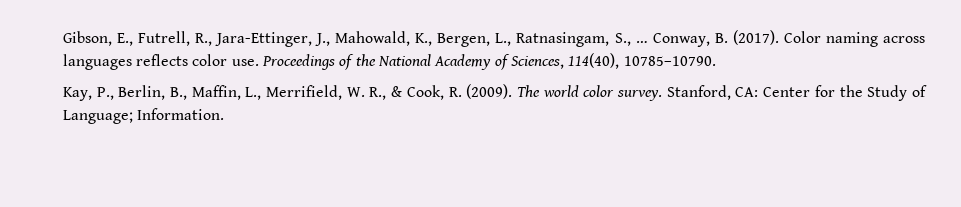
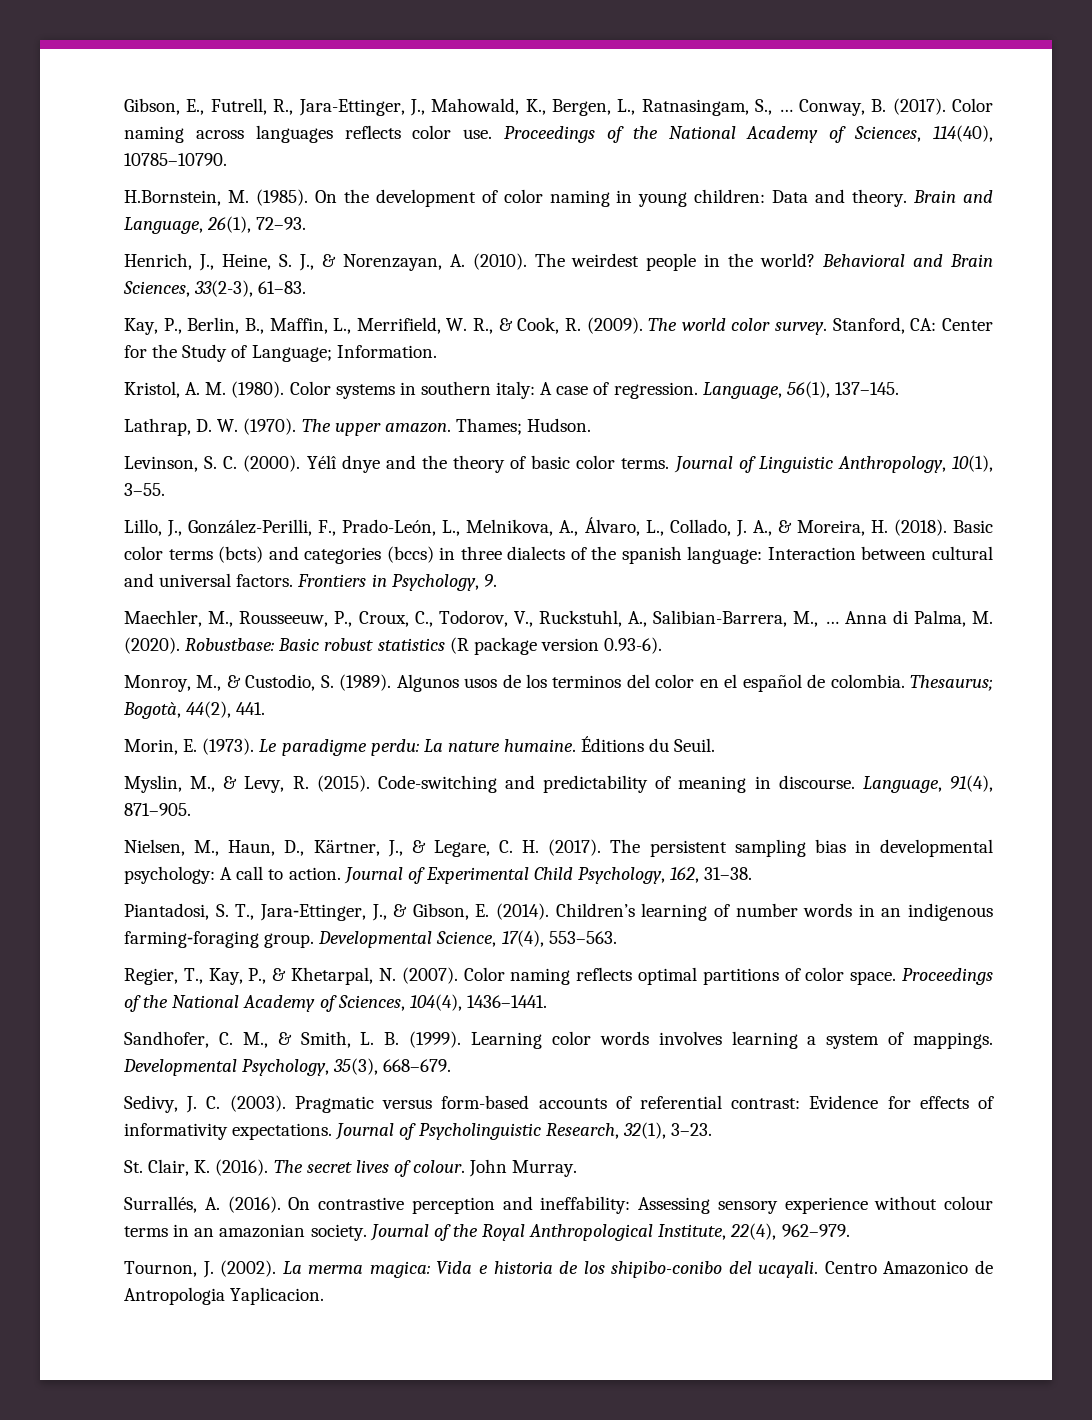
+ H.Bornstein, M. (1985). On the development of color naming in young children: Data and theory. Brain and Language, 26(1), 72–93.
+ Henrich, J., Heine, S. J., & Norenzayan, A. (2010). The weirdest people in the world? Behavioral and Brain Sciences, 33(2-3), 61–83.
+ Kristol, A. M. (1980). Color systems in southern italy: A case of regression. Language, 56(1), 137–145.
+ Lathrap, D. W. (1970). The upper amazon. Thames; Hudson.
+ Levinson, S. C. (2000). Yélî dnye and the theory of basic color terms. Journal of Linguistic Anthropology, 10(1), 3–55.
+ Lillo, J., González-Perilli, F., Prado-León, L., Melnikova, A., Álvaro, L., Collado, J. A., & Moreira, H. (2018). Basic color terms (bcts) and categories (bccs) in three dialects of the spanish language: Interaction between cultural and universal factors. Frontiers in Psychology, 9.
+ Maechler, M., Rousseeuw, P., Croux, C., Todorov, V., Ruckstuhl, A., Salibian-Barrera, M., … Anna di Palma, M. (2020). Robustbase: Basic robust statistics (R package version 0.93-6).
+ Monroy, M., & Custodio, S. (1989). Algunos usos de los terminos del color en el español de colombia. Thesaurus; Bogotà, 44(2), 441.
+ Morin, E. (1973). Le paradigme perdu: La nature humaine. Éditions du Seuil.
+ Myslin, M., & Levy, R. (2015). Code-switching and predictability of meaning in discourse. Language, 91(4), 871–905.
+ Nielsen, M., Haun, D., Kärtner, J., & Legare, C. H. (2017). The persistent sampling bias in developmental psychology: A call to action. Journal of Experimental Child Psychology, 162, 31–38.
+ Piantadosi, S. T., Jara‐Ettinger, J., & Gibson, E. (2014). Children’s learning of number words in an indigenous farming‐foraging group. Developmental Science, 17(4), 553–563.
+ Regier, T., Kay, P., & Khetarpal, N. (2007). Color naming reflects optimal partitions of color space. Proceedings of the National Academy of Sciences, 104(4), 1436–1441.
+ Sandhofer, C. M., & Smith, L. B. (1999). Learning color words involves learning a system of mappings. Developmental Psychology, 35(3), 668–679.
+ Sedivy, J. C. (2003). Pragmatic versus form-based accounts of referential contrast: Evidence for effects of informativity expectations. Journal of Psycholinguistic Research, 32(1), 3–23.
+ St. Clair, K. (2016). The secret lives of colour. John Murray.
+ Surrallés, A. (2016). On contrastive perception and ineffability: Assessing sensory experience without colour terms in an amazonian society. Journal of the Royal Anthropological Institute, 22(4), 962–979.
+ Tournon, J. (2002). La merma magica: Vida e historia de los shipibo-conibo del ucayali. Centro Amazonico de Antropologia Yaplicacion.

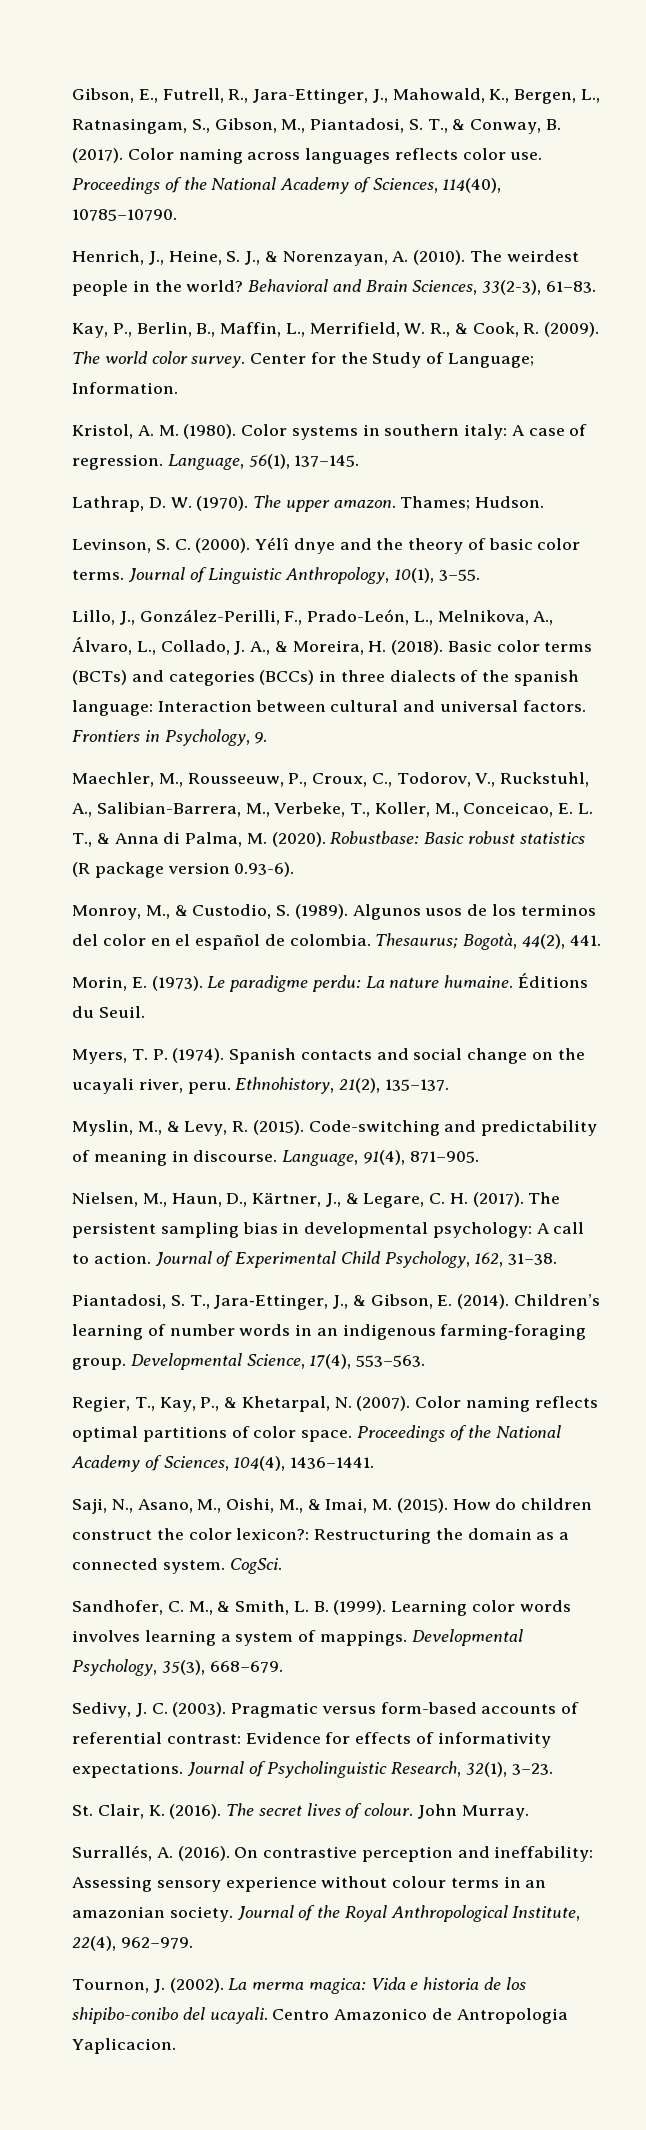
- Gibson, E., Futrell, R., Jara-Ettinger, J., Mahowald, K., Bergen, L., Ratnasingam, S., … Conway, B. (2017).
+ Gibson, E., Futrell, R., Jara-Ettinger, J., Mahowald, K., Bergen, L., Ratnasingam, S., Gibson, M., Piantadosi, S. T., & Conway, B. (2017).
- H.Bornstein, M. (1985). On the development of color naming in young children: Data and theory. Brain and Language, 26(1), 72–93.
- Stanford, CA: Center for the Study of Language; Information.
+ Center for the Study of Language; Information.
- Basic color terms (bcts) and categories (bccs) in three dialects of the spanish language: Interaction between cultural and universal factors.
+ Basic color terms (BCTs) and categories (BCCs) in three dialects of the spanish language: Interaction between cultural and universal factors.
- Maechler, M., Rousseeuw, P., Croux, C., Todorov, V., Ruckstuhl, A., Salibian-Barrera, M., … Anna di Palma, M. (2020).
+ Maechler, M., Rousseeuw, P., Croux, C., Todorov, V., Ruckstuhl, A., Salibian-Barrera, M., Verbeke, T., Koller, M., Conceicao, E. L. T., & Anna di Palma, M. (2020).
+ Myers, T. P. (1974). Spanish contacts and social change on the ucayali river, peru. Ethnohistory, 21(2), 135–137.
+ Saji, N., Asano, M., Oishi, M., & Imai, M. (2015). How do children construct the color lexicon?: Restructuring the domain as a connected system. CogSci.

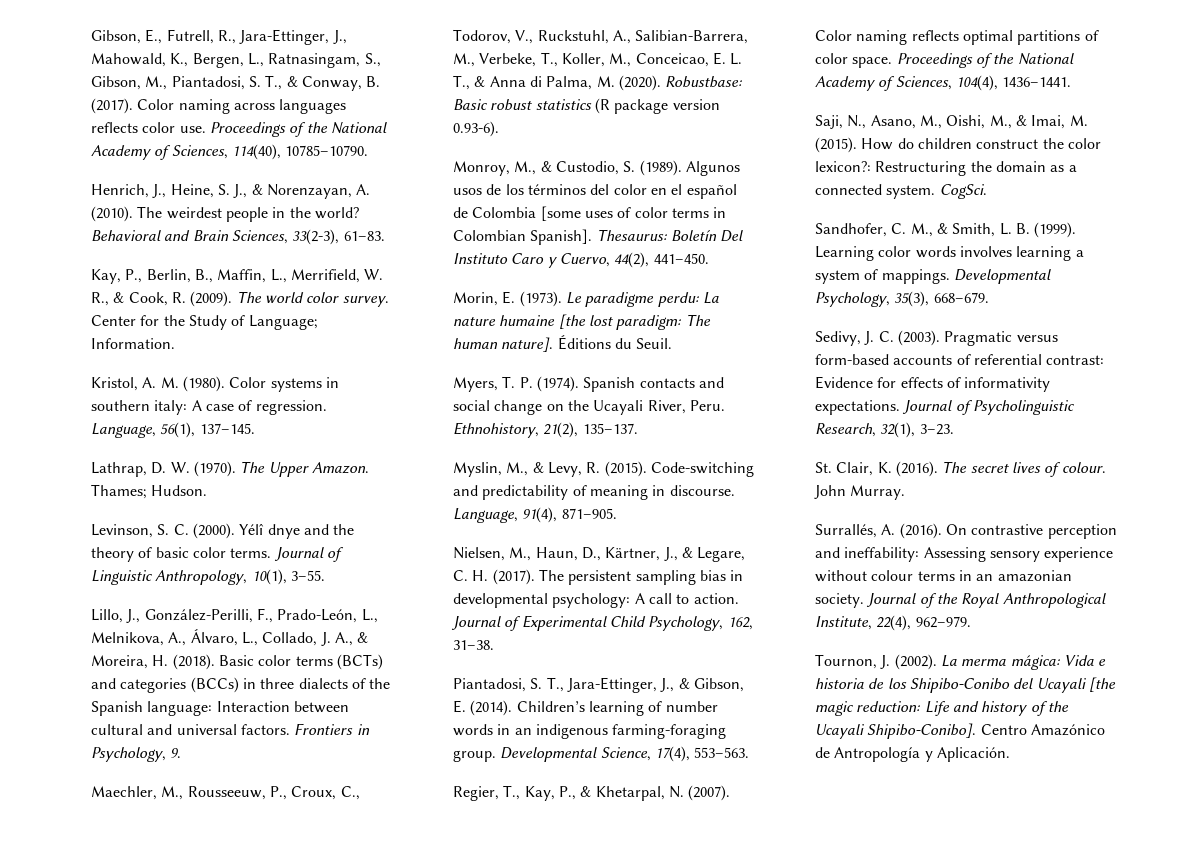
- The upper amazon.
+ The Upper Amazon.
- Basic color terms (BCTs) and categories (BCCs) in three dialects of the spanish language: Interaction between cultural and universal factors.
+ Basic color terms (BCTs) and categories (BCCs) in three dialects of the Spanish language: Interaction between cultural and universal factors.
- Algunos usos de los terminos del color en el español de colombia. Thesaurus; Bogotà, 44(2), 441.
+ Algunos usos de los términos del color en el español de Colombia [some uses of color terms in Colombian Spanish]. Thesaurus: Boletín Del Instituto Caro y Cuervo, 44(2), 441–450.
- Le paradigme perdu: La nature humaine.
+ Le paradigme perdu: La nature humaine [the lost paradigm: The human nature].
- Spanish contacts and social change on the ucayali river, peru.
+ Spanish contacts and social change on the Ucayali River, Peru.
- La merma magica: Vida e historia de los shipibo-conibo del ucayali. Centro Amazonico de Antropologia Yaplicacion.
+ La merma mágica: Vida e historia de los Shipibo-Conibo del Ucayali [the magic reduction: Life and history of the Ucayali Shipibo-Conibo]. Centro Amazónico de Antropología y Aplicación.

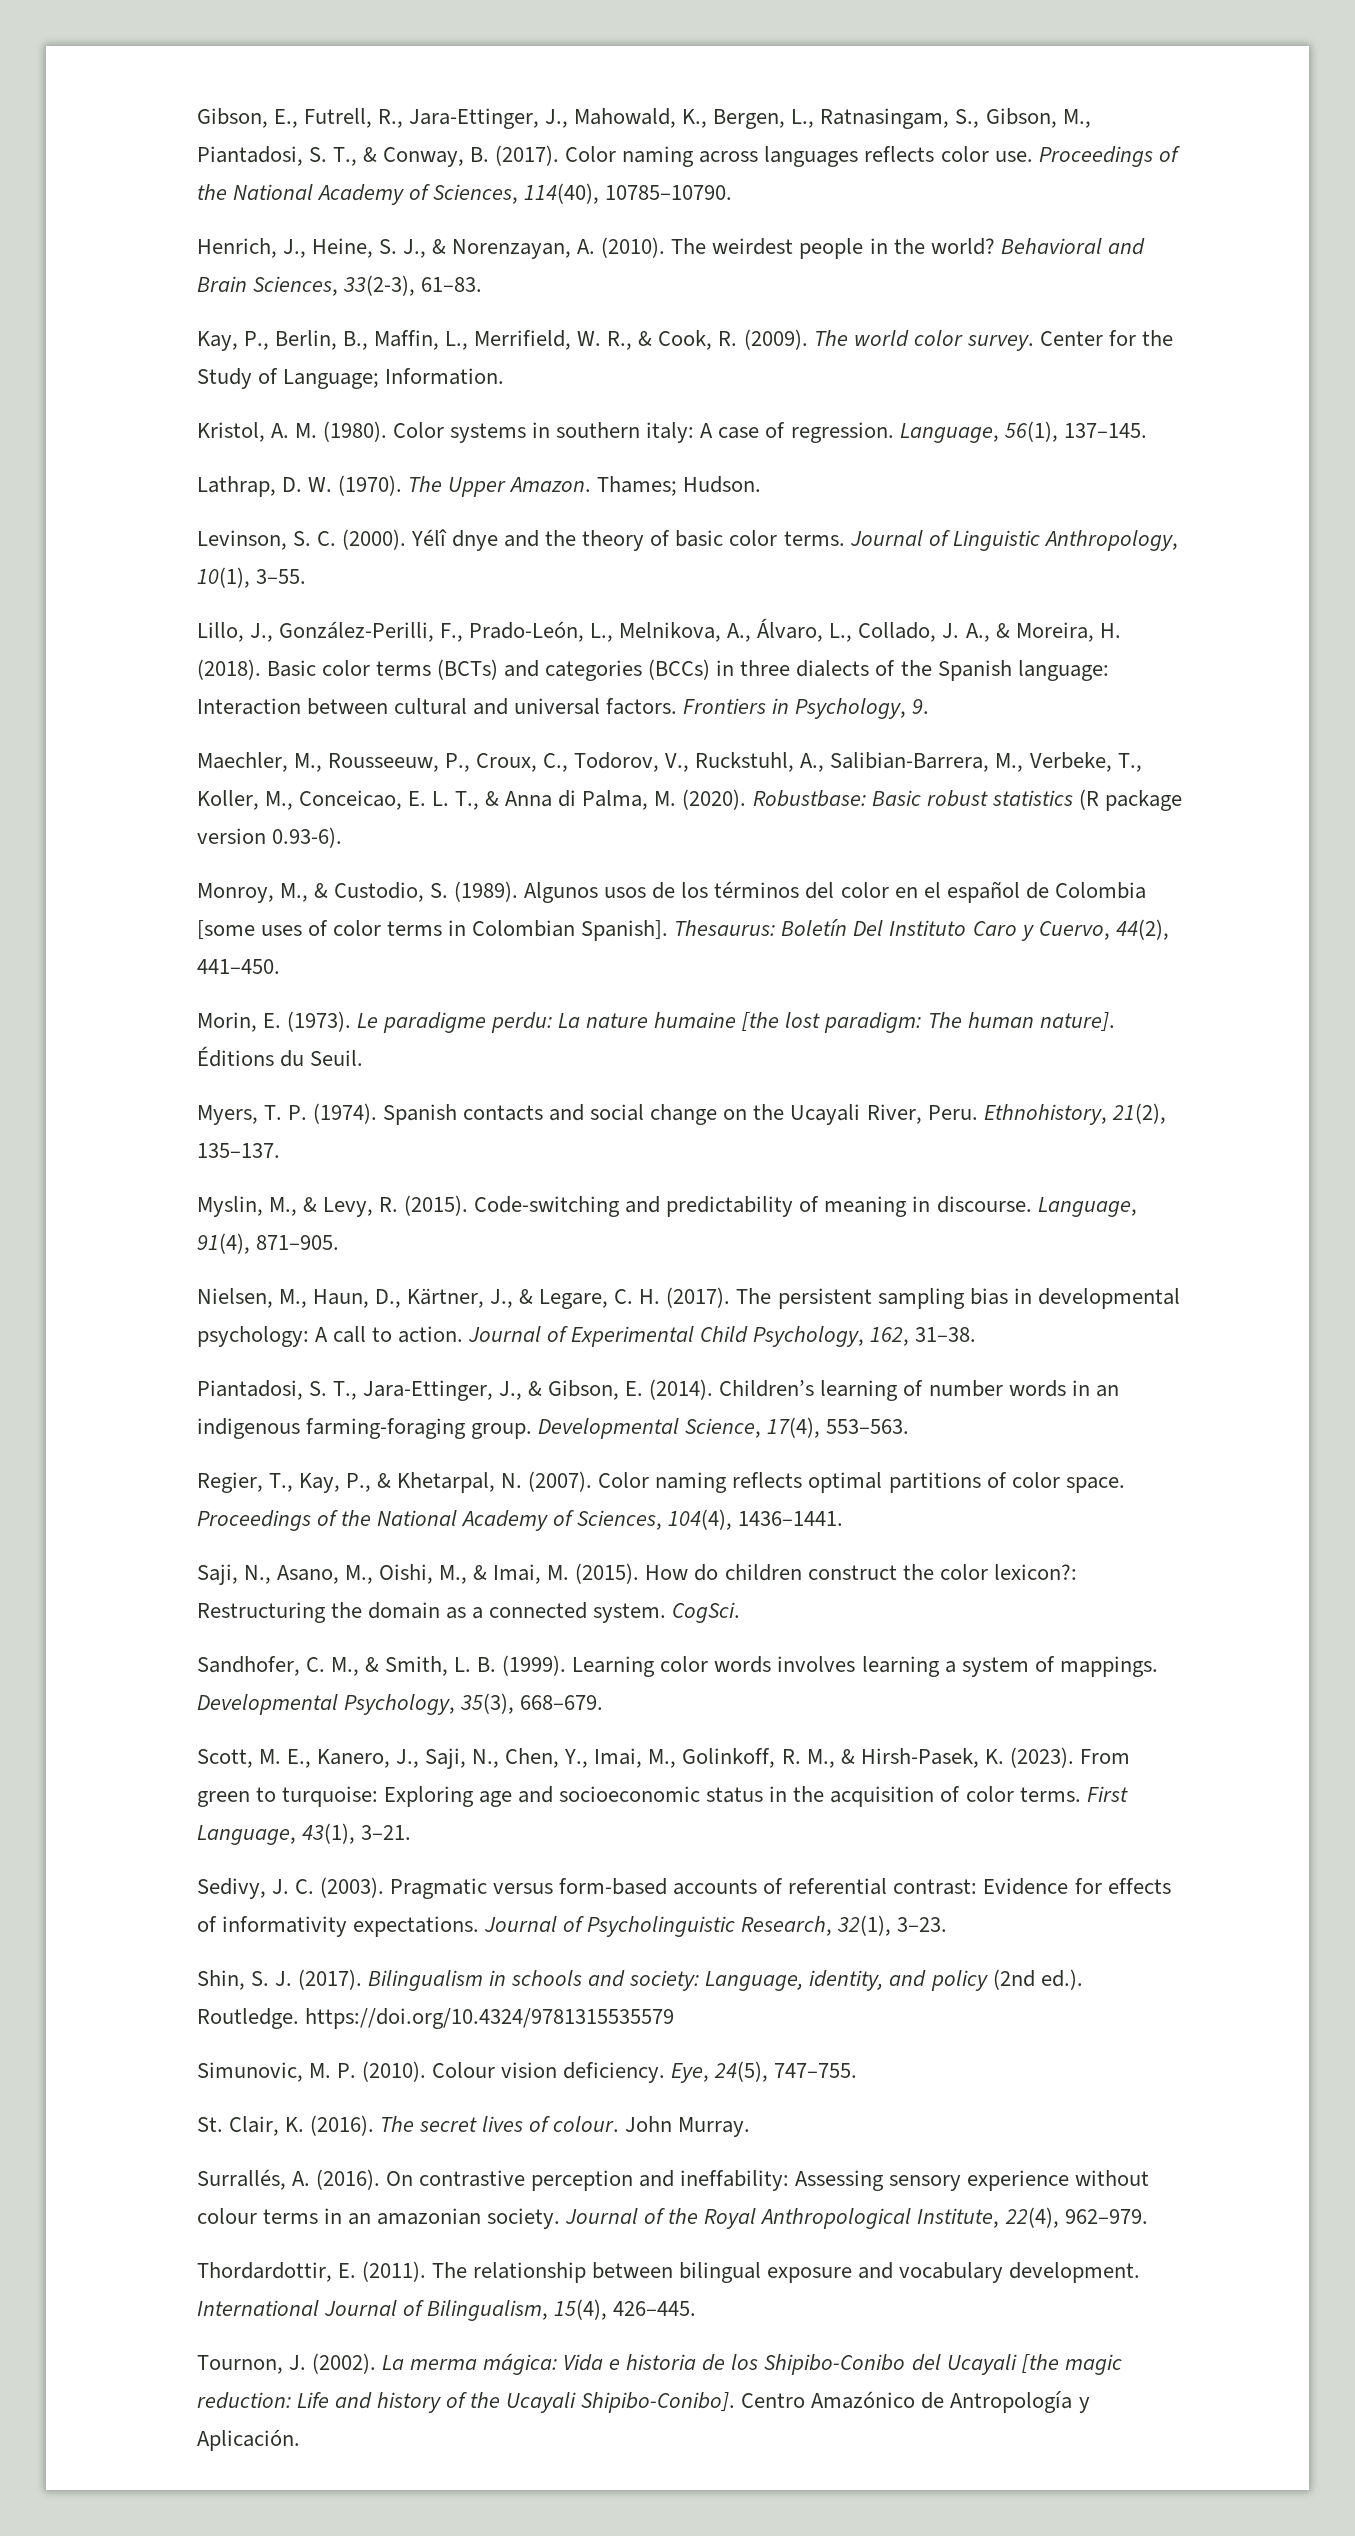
+ Scott, M. E., Kanero, J., Saji, N., Chen, Y., Imai, M., Golinkoff, R. M., & Hirsh-Pasek, K. (2023). From green to turquoise: Exploring age and socioeconomic status in the acquisition of color terms. First Language, 43(1), 3–21.
+ Shin, S. J. (2017). Bilingualism in schools and society: Language, identity, and policy (2nd ed.). Routledge. https://doi.org/10.4324/9781315535579
+ Simunovic, M. P. (2010). Colour vision deficiency. Eye, 24(5), 747–755.
+ Thordardottir, E. (2011). The relationship between bilingual exposure and vocabulary development. International Journal of Bilingualism, 15(4), 426–445.

